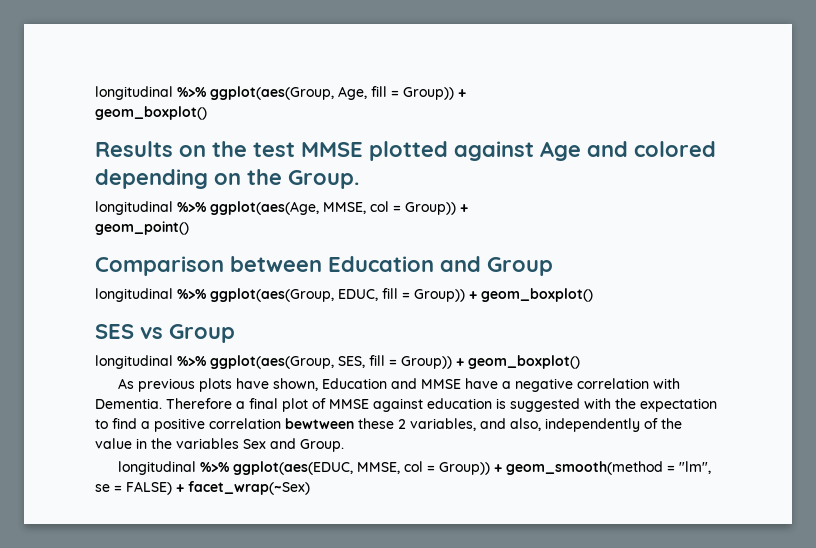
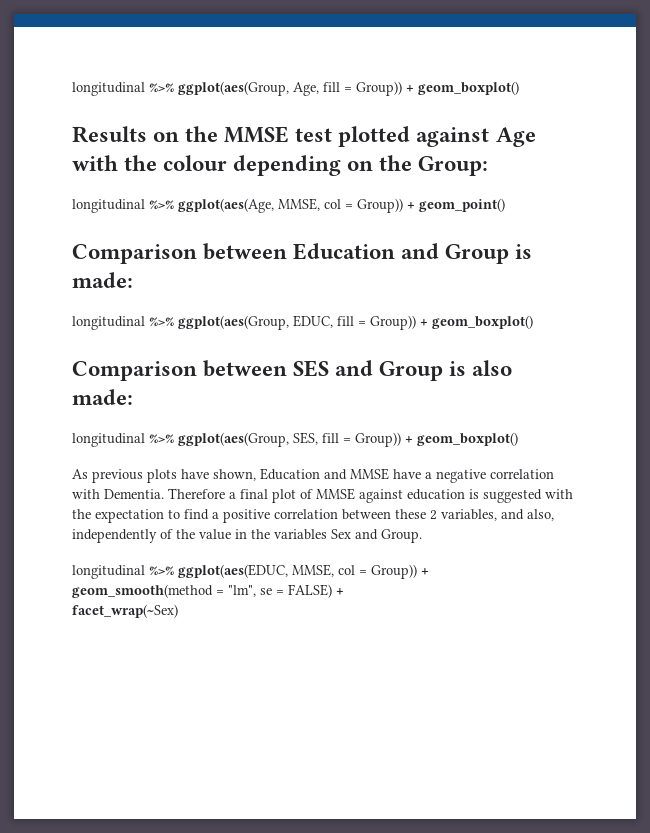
- longitudinal %>% ggplot(aes(Group, Age, fill = Group)) +
- geom_boxplot()
+ longitudinal %>% ggplot(aes(Group, Age, fill = Group)) + geom_boxplot()
- Results on the test MMSE plotted against Age and colored depending on the Group.
+ Results on the MMSE test plotted against Age with the colour depending on the Group:
- longitudinal %>% ggplot(aes(Age, MMSE, col = Group)) +
- geom_point()
+ longitudinal %>% ggplot(aes(Age, MMSE, col = Group)) + geom_point()
- Comparison between Education and Group
+ Comparison between Education and Group is made:
- SES vs Group
+ Comparison between SES and Group is also made:
- Therefore a final plot of MMSE against education is suggested with the expectation to find a positive correlation bewtween these 2 variables, and also, independently of the value in the variables Sex and Group.
+ Therefore a final plot of MMSE against education is suggested with the expectation to find a positive correlation between these 2 variables, and also, independently of the value in the variables Sex and Group.
- longitudinal %>% ggplot(aes(EDUC, MMSE, col = Group)) + geom_smooth(method = "lm", se = FALSE) + facet_wrap(~Sex)
+ longitudinal %>% ggplot(aes(EDUC, MMSE, col = Group)) +
+ geom_smooth(method = "lm", se = FALSE) +
+ facet_wrap(~Sex)

